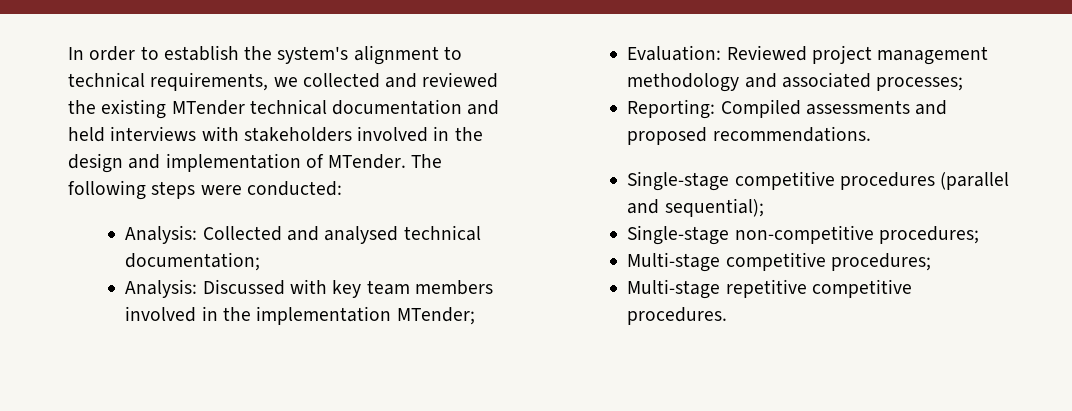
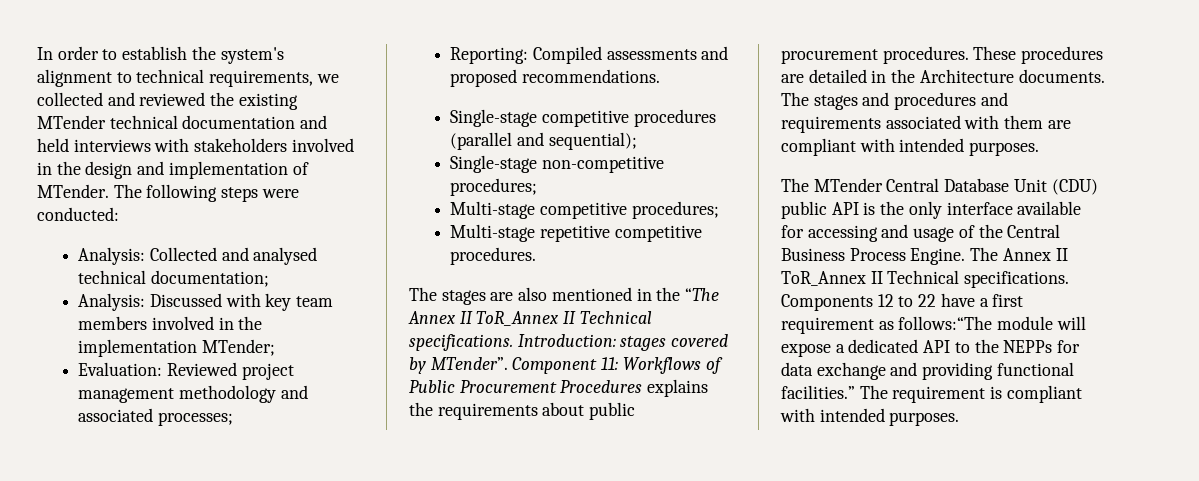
+ The stages are also mentioned in the “The Annex II ToR_Annex II Technical specifications. Introduction: stages covered by MTender”. Component 11: Workflows of Public Procurement Procedures explains the requirements about public procurement procedures. These procedures are detailed in the Architecture documents. The stages and procedures and requirements associated with them are compliant with intended purposes.
+ The MTender Central Database Unit (CDU) public API is the only interface available for accessing and usage of the Central Business Process Engine. The Annex II ToR_Annex II Technical specifications. Components 12 to 22 have a first requirement as follows:“The module will expose a dedicated API to the NEPPs for data exchange and providing functional facilities.” The requirement is compliant with intended purposes.

